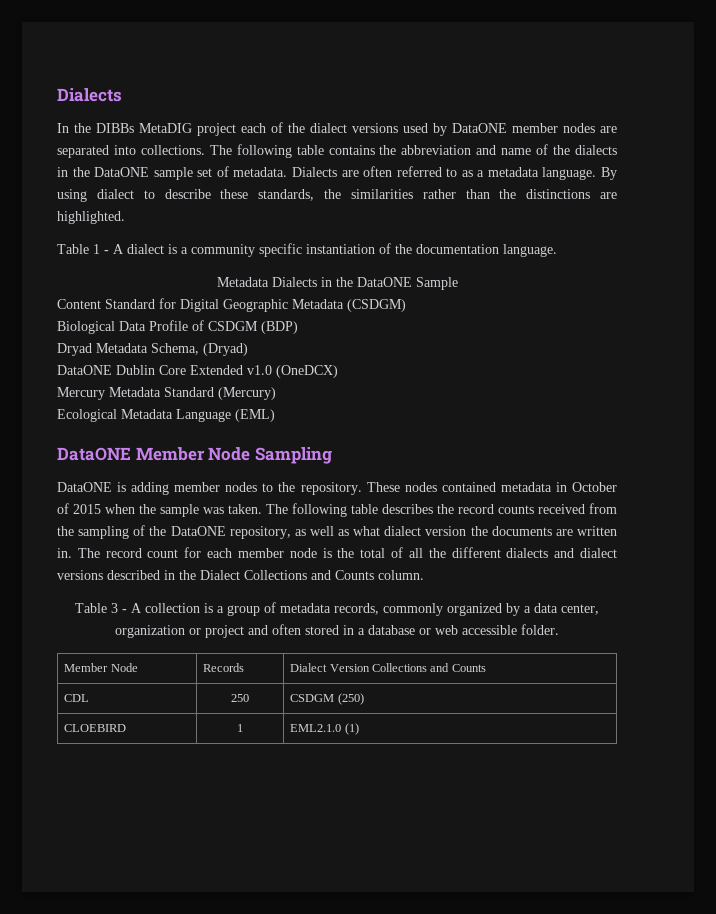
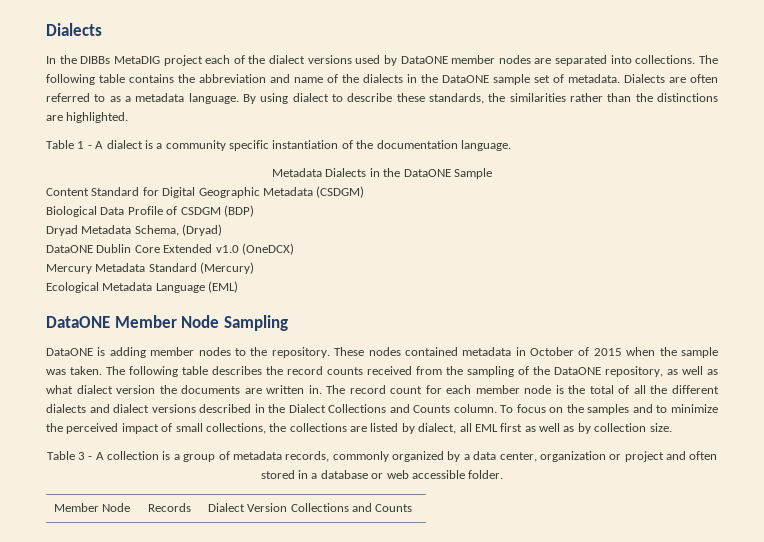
+ To focus on the samples and to minimize the perceived impact of small collections, the collections are listed by dialect, all EML first as well as by collection size.
- CDL | 250 | CSDGM (250)
- CLOEBIRD | 1 | EML2.1.0 (1)

